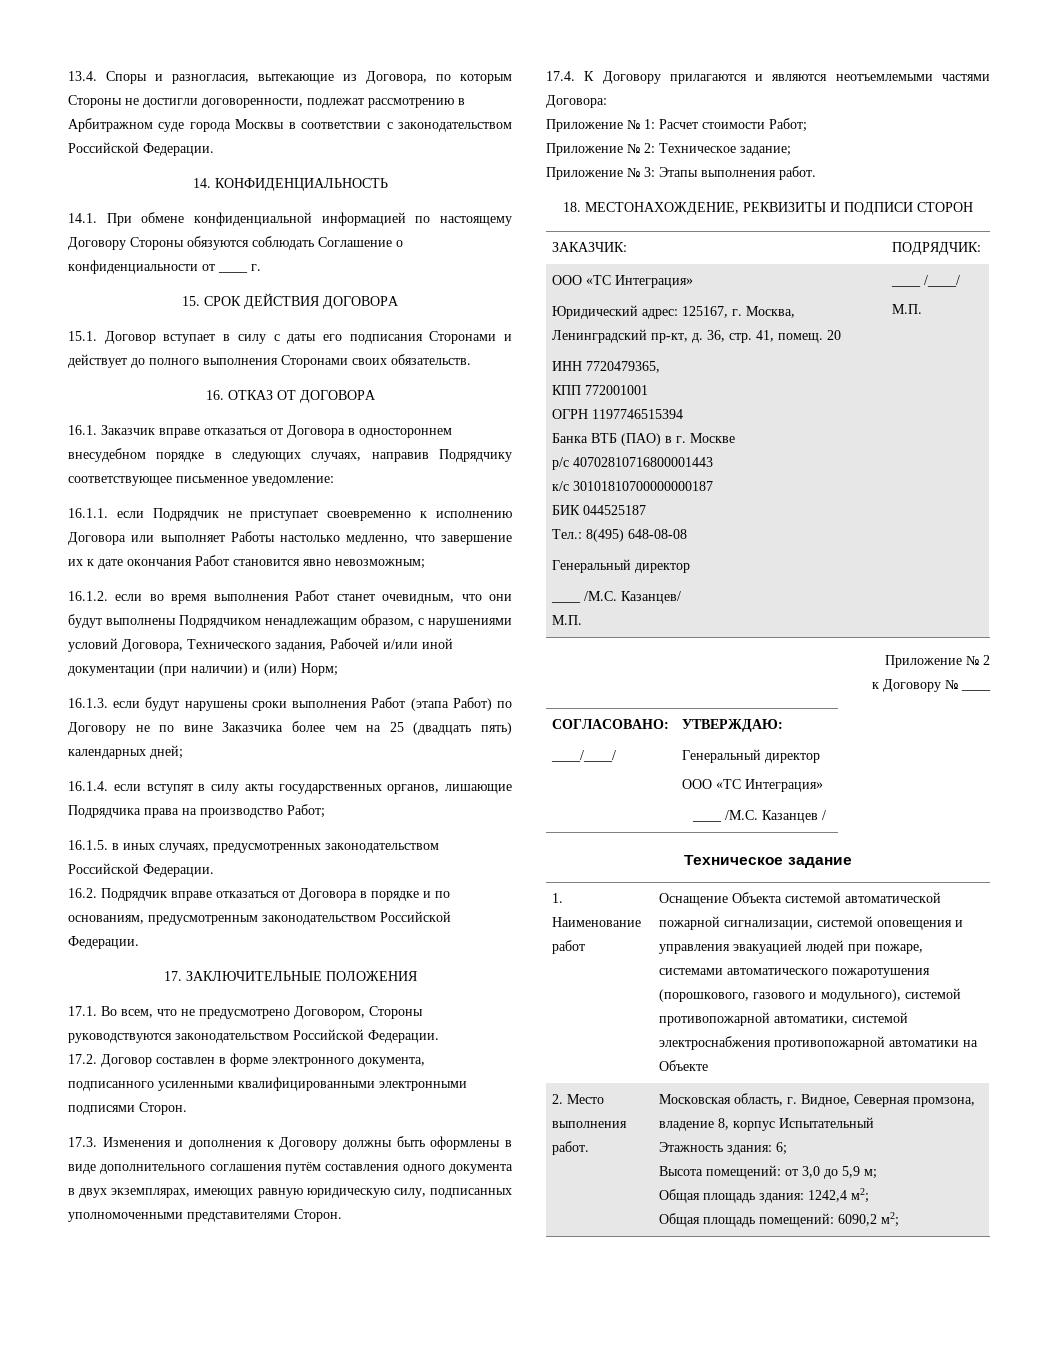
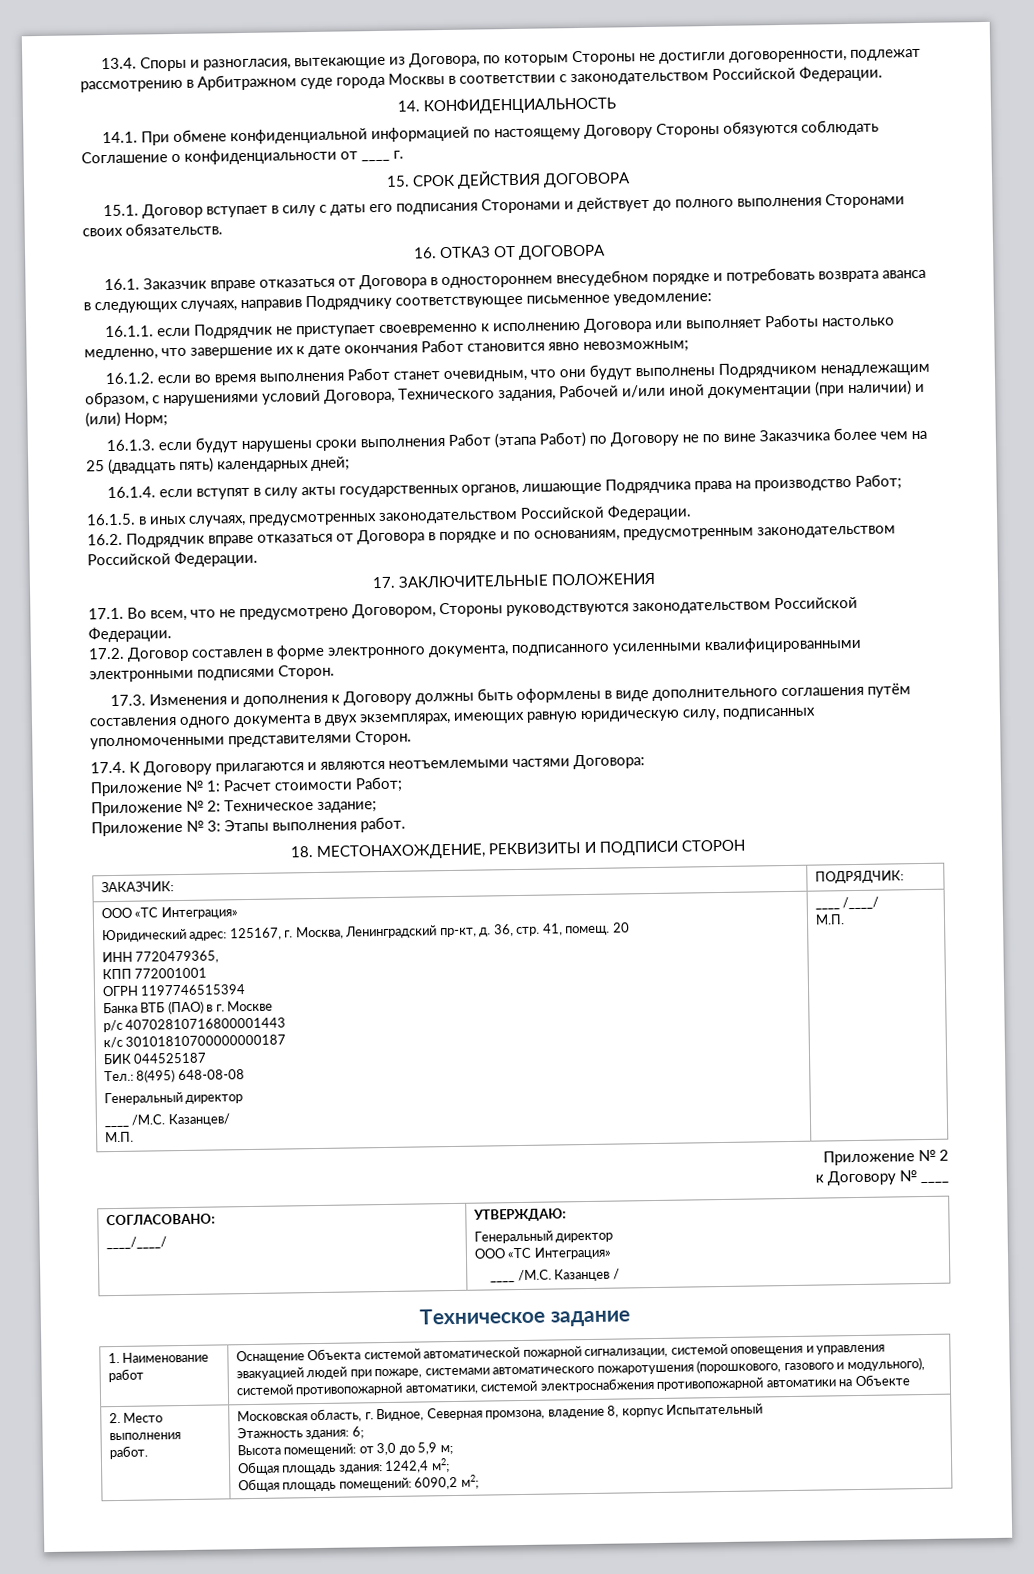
- 16.1. Заказчик вправе отказаться от Договора в одностороннем внесудебном порядке в следующих случаях, направив Подрядчику соответствующее письменное уведомление:
+ 16.1. Заказчик вправе отказаться от Договора в одностороннем внесудебном порядке и потребовать возврата аванса в следующих случаях, направив Подрядчику соответствующее письменное уведомление:

